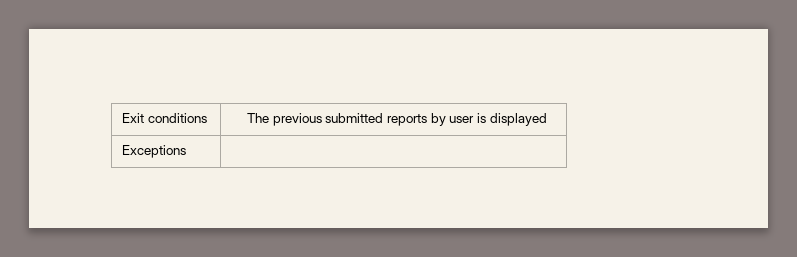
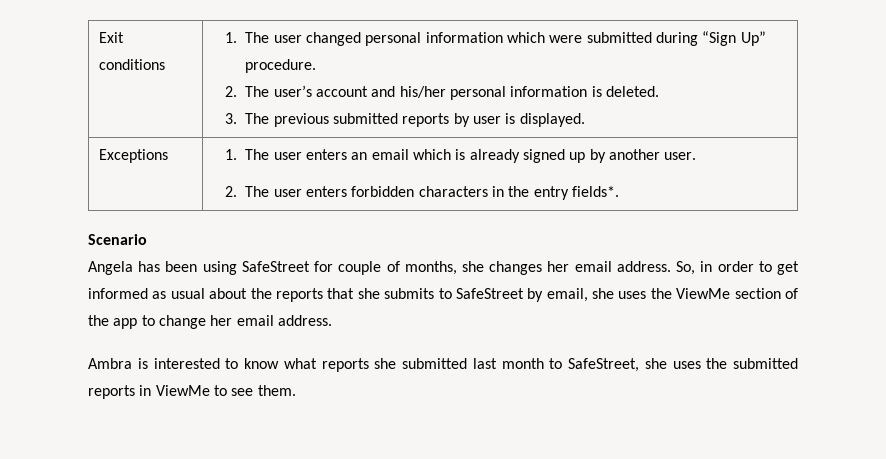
- Exit conditions | The previous submitted reports by user is displayed
+ Exit conditions | 1. The user changed personal information which were submitted during “Sign Up” procedure.
+ 2. The user’s account and his/her personal information is deleted.
+ 3. The previous submitted reports by user is displayed.
- Exceptions |
+ Exceptions | 1. The user enters an email which is already signed up by another user.
+ 2. The user enters forbidden characters in the entry fields*.
+ Scenario
+ Angela has been using SafeStreet for couple of months, she changes her email address. So, in order to get informed as usual about the reports that she submits to SafeStreet by email, she uses the ViewMe section of the app to change her email address.
+ Ambra is interested to know what reports she submitted last month to SafeStreet, she uses the submitted reports in ViewMe to see them.

